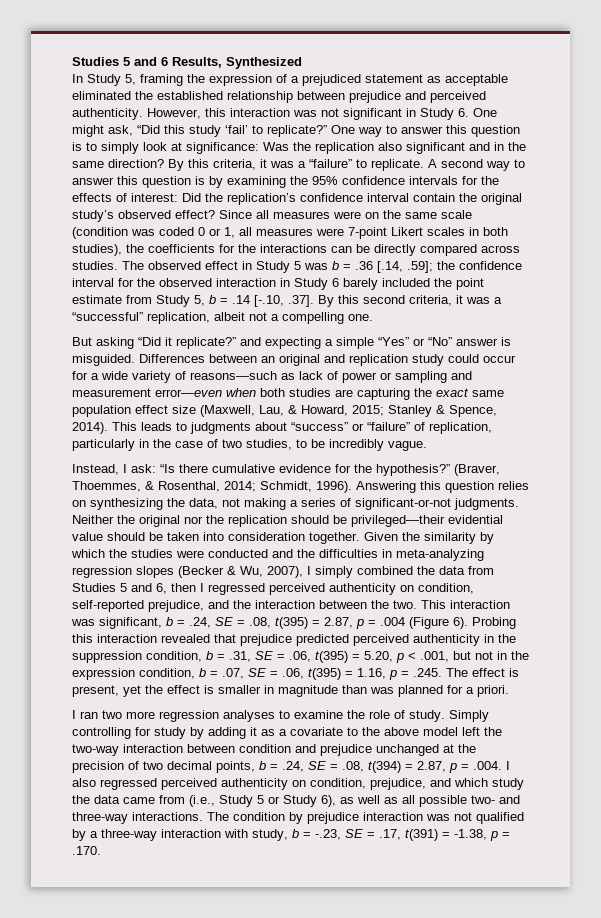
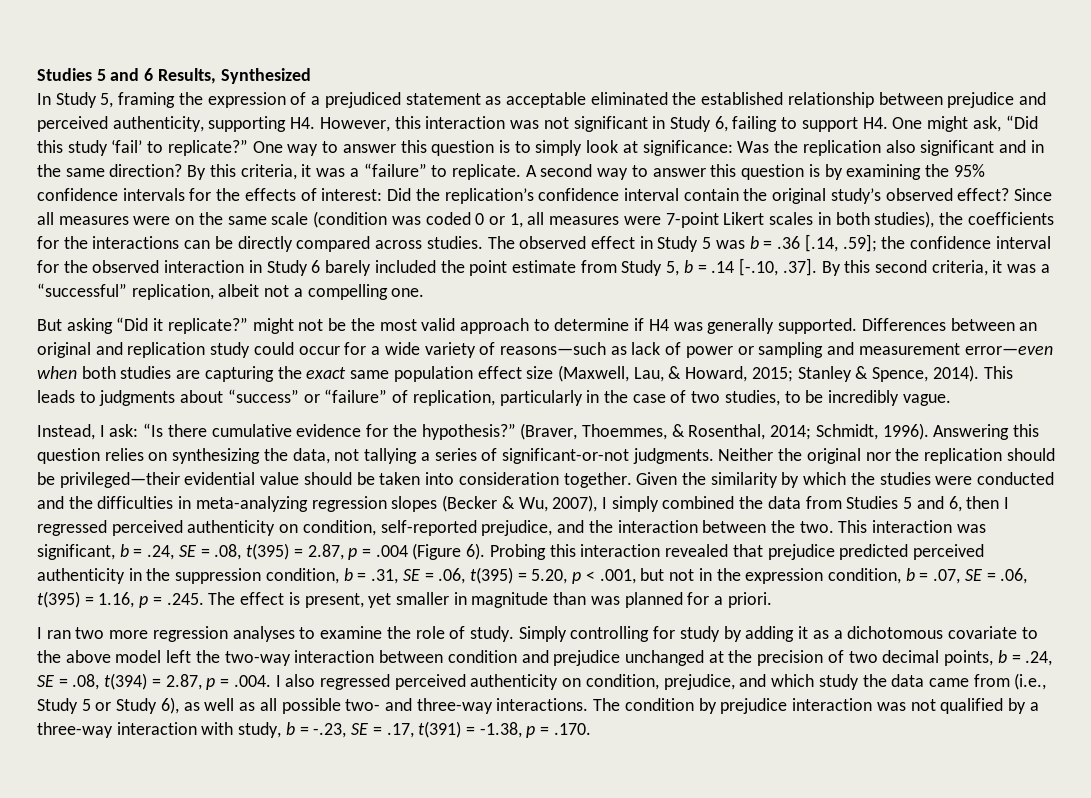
- In Study 5, framing the expression of a prejudiced statement as acceptable eliminated the established relationship between prejudice and perceived authenticity. However, this interaction was not significant in Study 6. One might ask, “Did this study ‘fail’ to replicate?”
+ In Study 5, framing the expression of a prejudiced statement as acceptable eliminated the established relationship between prejudice and perceived authenticity, supporting H4. However, this interaction was not significant in Study 6, failing to support H4. One might ask, “Did this study ‘fail’ to replicate?”
- But asking “Did it replicate?” and expecting a simple “Yes” or “No” answer is misguided.
+ But asking “Did it replicate?” might not be the most valid approach to determine if H4 was generally supported.
- Answering this question relies on synthesizing the data, not making a series of significant-or-not judgments.
+ Answering this question relies on synthesizing the data, not tallying a series of significant-or-not judgments.
- Probing this interaction revealed that prejudice predicted perceived authenticity in the suppression condition, b = .31, SE = .06, t(395) = 5.20, p < .001, but not in the expression condition, b = .07, SE = .06, t(395) = 1.16, p = .245. The effect is present, yet the effect is smaller in magnitude than was planned for a priori.
+ Probing this interaction revealed that prejudice predicted perceived authenticity in the suppression condition, b = .31, SE = .06, t(395) = 5.20, p < .001, but not in the expression condition, b = .07, SE = .06, t(395) = 1.16, p = .245. The effect is present, yet smaller in magnitude than was planned for a priori.
- Simply controlling for study by adding it as a covariate to the above model left the two-way interaction between condition and prejudice unchanged at the precision of two decimal points, b = .24, SE = .08, t(394) = 2.87, p = .004. I also regressed perceived authenticity on condition, prejudice, and which study the data came from (i.e., Study 5 or Study 6), as well as all possible two- and three-way interactions.
+ Simply controlling for study by adding it as a dichotomous covariate to the above model left the two-way interaction between condition and prejudice unchanged at the precision of two decimal points, b = .24, SE = .08, t(394) = 2.87, p = .004. I also regressed perceived authenticity on condition, prejudice, and which study the data came from (i.e., Study 5 or Study 6), as well as all possible two- and three-way interactions.

